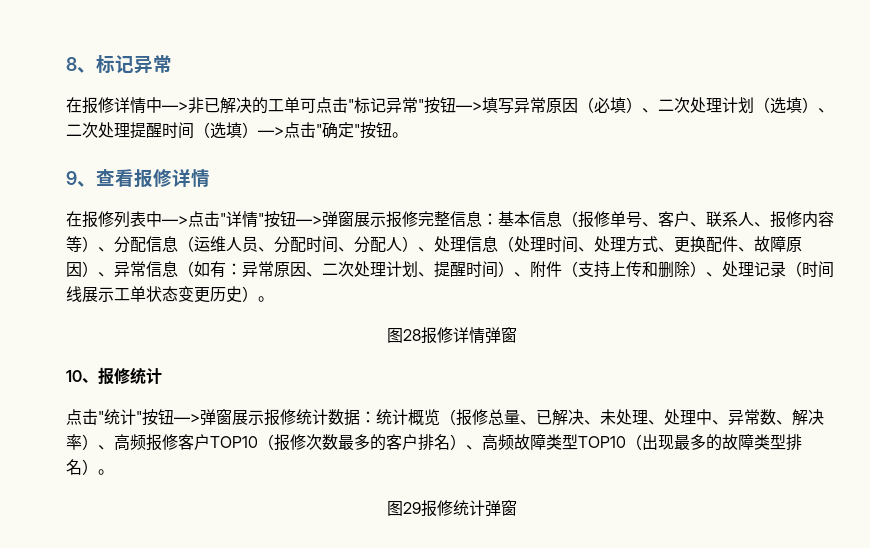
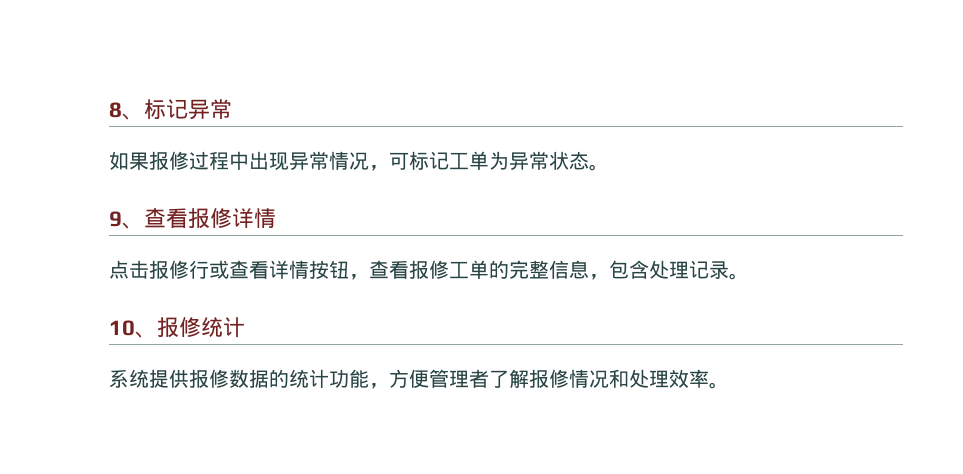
- 在报修详情中—>非已解决的工单可点击"标记异常"按钮—>填写异常原因（必填）、二次处理计划（选填）、二次处理提醒时间（选填）—>点击"确定"按钮。
+ 如果报修过程中出现异常情况，可标记工单为异常状态。
- 在报修列表中—>点击"详情"按钮—>弹窗展示报修完整信息：基本信息（报修单号、客户、联系人、报修内容等）、分配信息（运维人员、分配时间、分配人）、处理信息（处理时间、处理方式、更换配件、故障原因）、异常信息（如有：异常原因、二次处理计划、提醒时间）、附件（支持上传和删除）、处理记录（时间线展示工单状态变更历史）。
- 图28报修详情弹窗
+ 点击报修行或查看详情按钮，查看报修工单的完整信息，包含处理记录。
  10、报修统计
- 点击"统计"按钮—>弹窗展示报修统计数据：统计概览（报修总量、已解决、未处理、处理中、异常数、解决率）、高频报修客户TOP10（报修次数最多的客户排名）、高频故障类型TOP10（出现最多的故障类型排名）。
- 图29报修统计弹窗
+ 系统提供报修数据的统计功能，方便管理者了解报修情况和处理效率。

